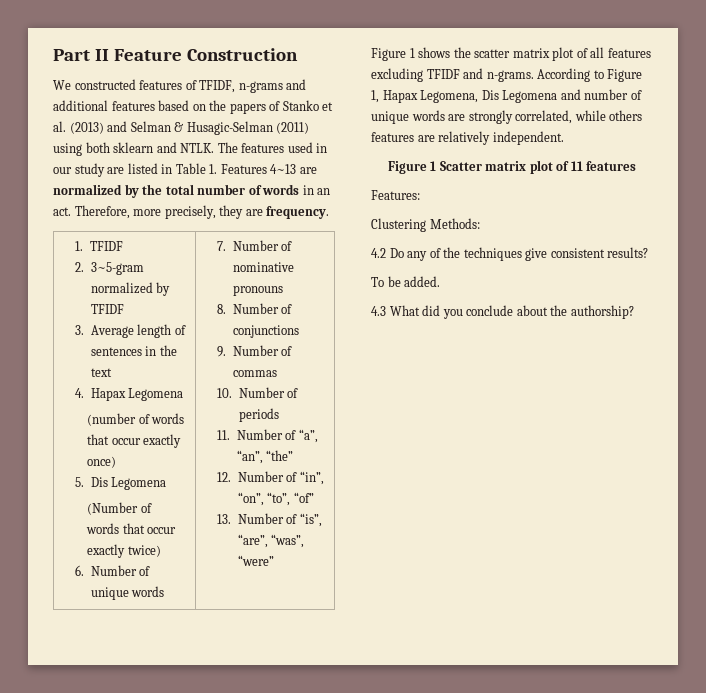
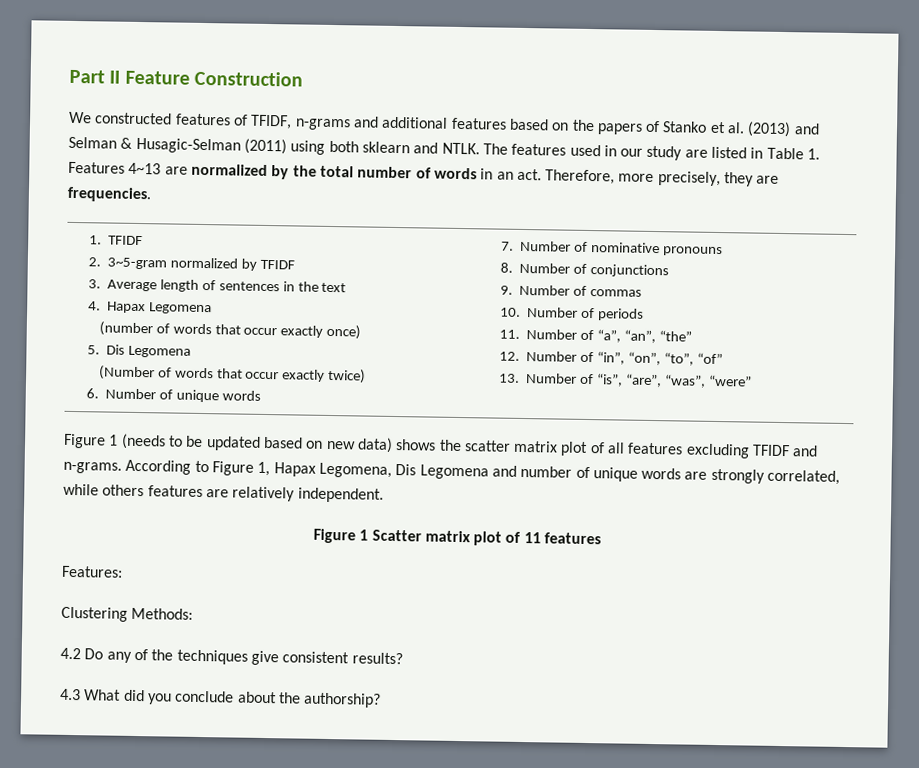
- Therefore, more precisely, they are frequency.
+ Therefore, more precisely, they are frequencies.
- Figure 1 shows the scatter matrix plot of all features excluding TFIDF and n-grams.
+ Figure 1 (needs to be updated based on new data) shows the scatter matrix plot of all features excluding TFIDF and n-grams.
- To be added.

